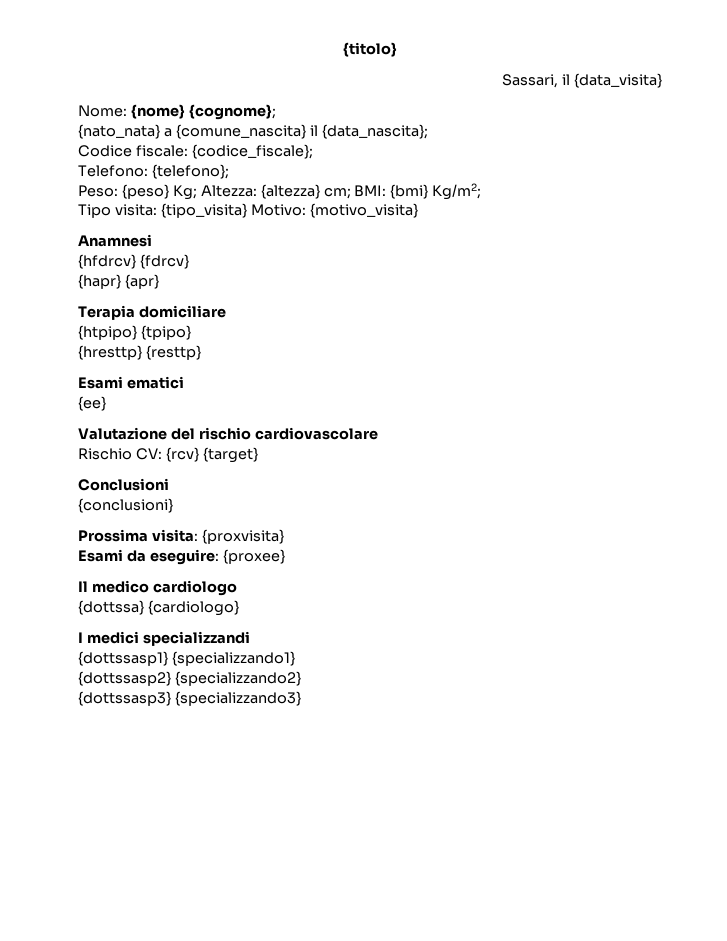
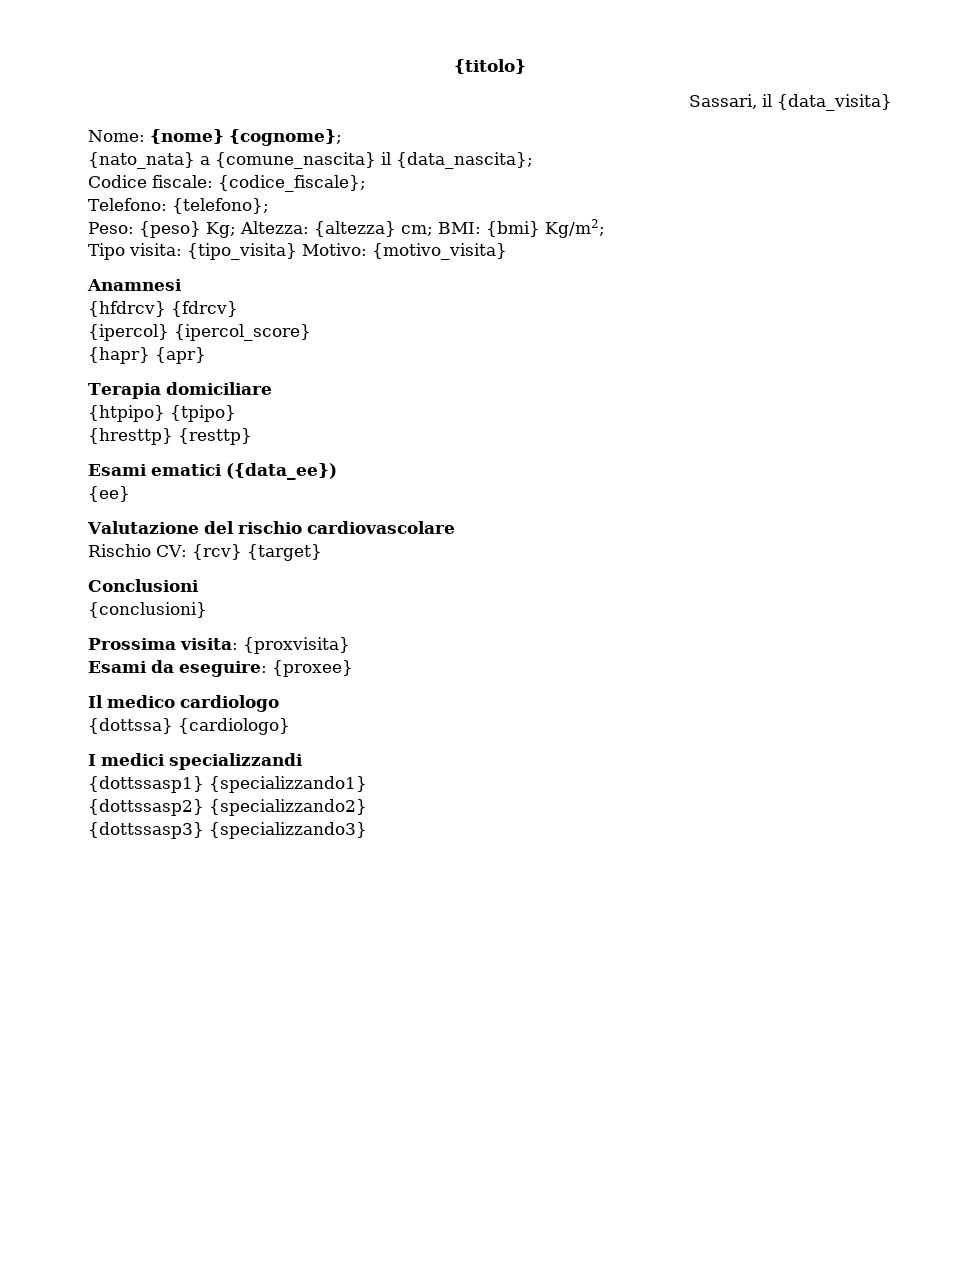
+ {ipercol} {ipercol_score}
- Esami ematici
+ Esami ematici ({data_ee})

